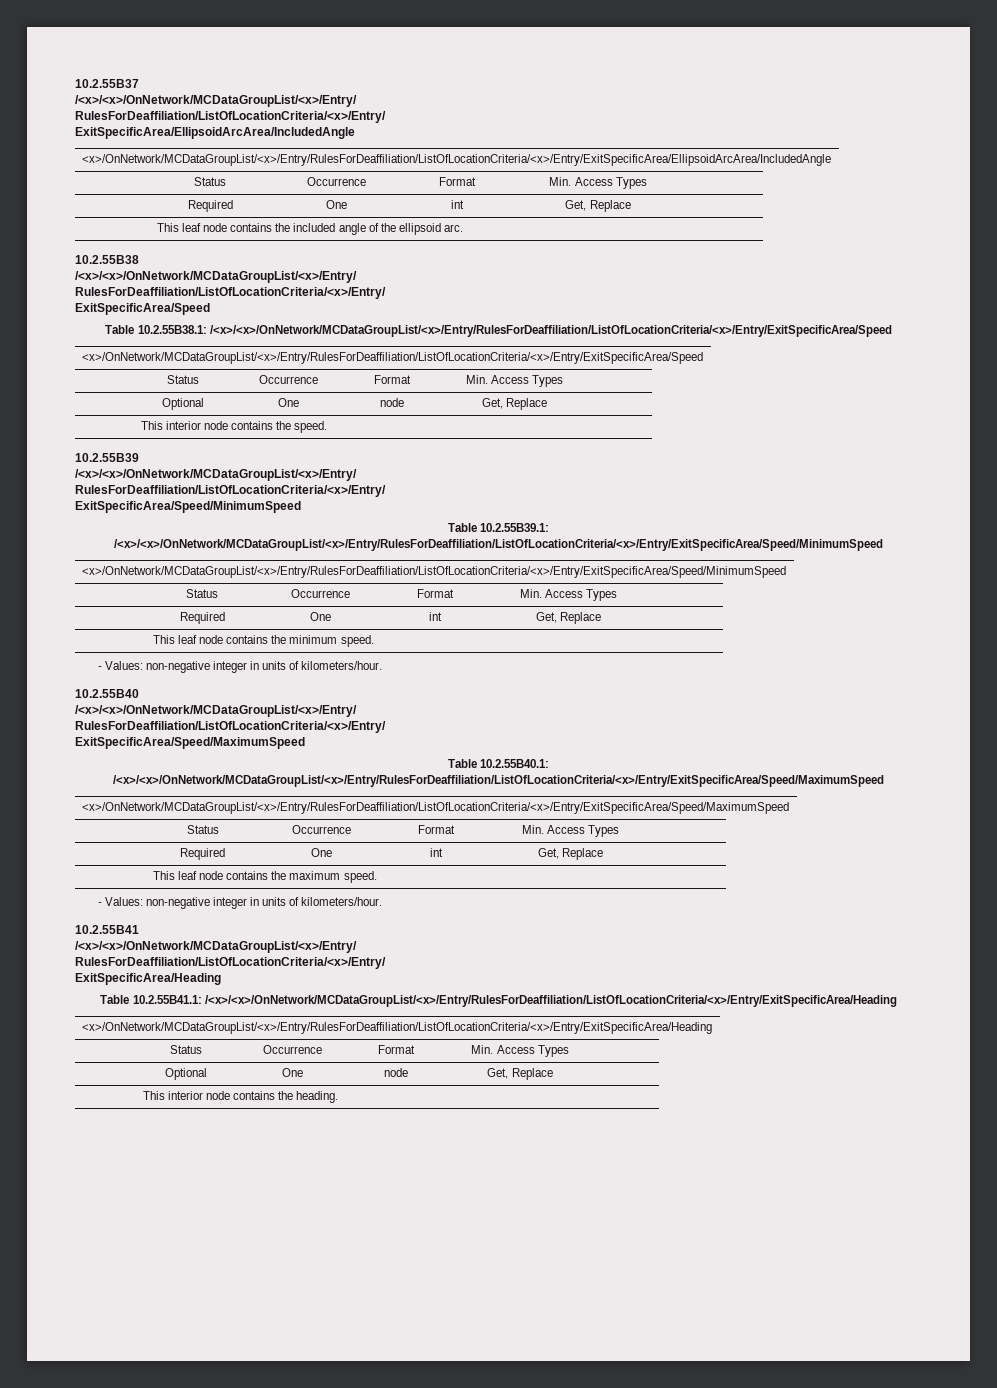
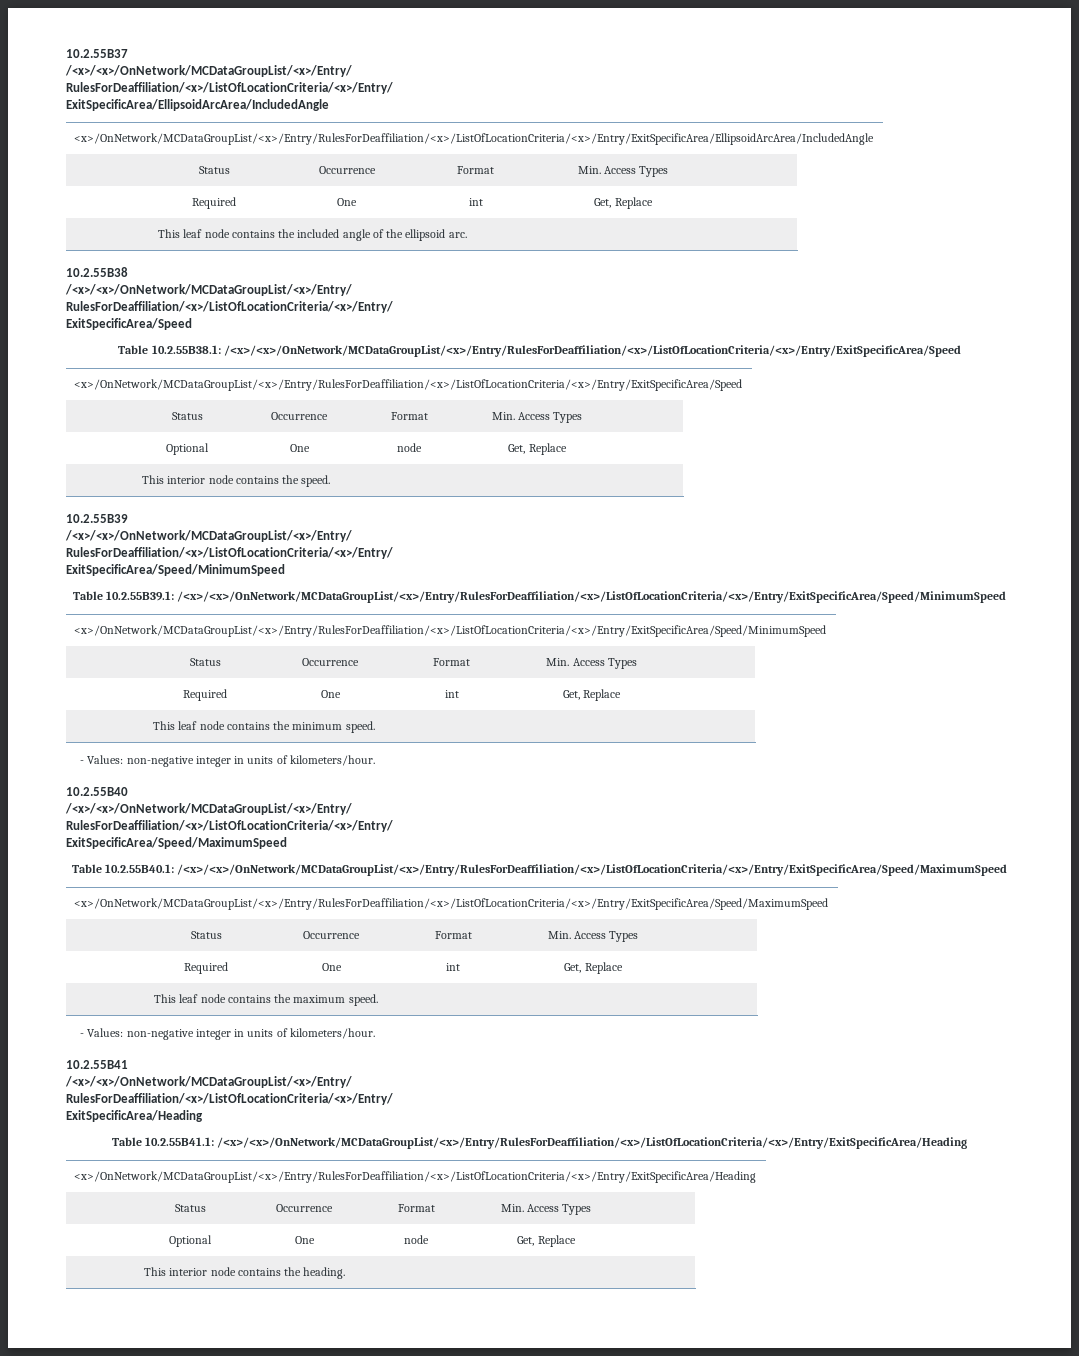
  10.2.55B37
  /<x>/<x>/OnNetwork/MCDataGroupList/<x>/Entry/
- RulesForDeaffiliation/ListOfLocationCriteria/<x>/Entry/
+ RulesForDeaffiliation/<x>/ListOfLocationCriteria/<x>/Entry/
- <x>/OnNetwork/MCDataGroupList/<x>/Entry/RulesForDeaffiliation/ListOfLocationCriteria/<x>/Entry/ExitSpecificArea/EllipsoidArcArea/IncludedAngle
+ <x>/OnNetwork/MCDataGroupList/<x>/Entry/RulesForDeaffiliation/<x>/ListOfLocationCriteria/<x>/Entry/ExitSpecificArea/EllipsoidArcArea/IncludedAngle
  10.2.55B38
  /<x>/<x>/OnNetwork/MCDataGroupList/<x>/Entry/
- RulesForDeaffiliation/ListOfLocationCriteria/<x>/Entry/
+ RulesForDeaffiliation/<x>/ListOfLocationCriteria/<x>/Entry/
- Table 10.2.55B38.1: /<x>/<x>/OnNetwork/MCDataGroupList/<x>/Entry/RulesForDeaffiliation/ListOfLocationCriteria/<x>/Entry/ExitSpecificArea/Speed
- <x>/OnNetwork/MCDataGroupList/<x>/Entry/RulesForDeaffiliation/ListOfLocationCriteria/<x>/Entry/ExitSpecificArea/Speed
+ Table 10.2.55B38.1: /<x>/<x>/OnNetwork/MCDataGroupList/<x>/Entry/RulesForDeaffiliation/<x>/ListOfLocationCriteria/<x>/Entry/ExitSpecificArea/Speed
+ <x>/OnNetwork/MCDataGroupList/<x>/Entry/RulesForDeaffiliation/<x>/ListOfLocationCriteria/<x>/Entry/ExitSpecificArea/Speed
  10.2.55B39
  /<x>/<x>/OnNetwork/MCDataGroupList/<x>/Entry/
- RulesForDeaffiliation/ListOfLocationCriteria/<x>/Entry/
+ RulesForDeaffiliation/<x>/ListOfLocationCriteria/<x>/Entry/
- Table 10.2.55B39.1: /<x>/<x>/OnNetwork/MCDataGroupList/<x>/Entry/RulesForDeaffiliation/ListOfLocationCriteria/<x>/Entry/ExitSpecificArea/Speed/MinimumSpeed
- <x>/OnNetwork/MCDataGroupList/<x>/Entry/RulesForDeaffiliation/ListOfLocationCriteria/<x>/Entry/ExitSpecificArea/Speed/MinimumSpeed
+ Table 10.2.55B39.1: /<x>/<x>/OnNetwork/MCDataGroupList/<x>/Entry/RulesForDeaffiliation/<x>/ListOfLocationCriteria/<x>/Entry/ExitSpecificArea/Speed/MinimumSpeed
+ <x>/OnNetwork/MCDataGroupList/<x>/Entry/RulesForDeaffiliation/<x>/ListOfLocationCriteria/<x>/Entry/ExitSpecificArea/Speed/MinimumSpeed
  10.2.55B40
  /<x>/<x>/OnNetwork/MCDataGroupList/<x>/Entry/
- RulesForDeaffiliation/ListOfLocationCriteria/<x>/Entry/
+ RulesForDeaffiliation/<x>/ListOfLocationCriteria/<x>/Entry/
- Table 10.2.55B40.1: /<x>/<x>/OnNetwork/MCDataGroupList/<x>/Entry/RulesForDeaffiliation/ListOfLocationCriteria/<x>/Entry/ExitSpecificArea/Speed/MaximumSpeed
- <x>/OnNetwork/MCDataGroupList/<x>/Entry/RulesForDeaffiliation/ListOfLocationCriteria/<x>/Entry/ExitSpecificArea/Speed/MaximumSpeed
+ Table 10.2.55B40.1: /<x>/<x>/OnNetwork/MCDataGroupList/<x>/Entry/RulesForDeaffiliation/<x>/ListOfLocationCriteria/<x>/Entry/ExitSpecificArea/Speed/MaximumSpeed
+ <x>/OnNetwork/MCDataGroupList/<x>/Entry/RulesForDeaffiliation/<x>/ListOfLocationCriteria/<x>/Entry/ExitSpecificArea/Speed/MaximumSpeed
  10.2.55B41
  /<x>/<x>/OnNetwork/MCDataGroupList/<x>/Entry/
- RulesForDeaffiliation/ListOfLocationCriteria/<x>/Entry/
+ RulesForDeaffiliation/<x>/ListOfLocationCriteria/<x>/Entry/
- Table 10.2.55B41.1: /<x>/<x>/OnNetwork/MCDataGroupList/<x>/Entry/RulesForDeaffiliation/ListOfLocationCriteria/<x>/Entry/ExitSpecificArea/Heading
- <x>/OnNetwork/MCDataGroupList/<x>/Entry/RulesForDeaffiliation/ListOfLocationCriteria/<x>/Entry/ExitSpecificArea/Heading
+ Table 10.2.55B41.1: /<x>/<x>/OnNetwork/MCDataGroupList/<x>/Entry/RulesForDeaffiliation/<x>/ListOfLocationCriteria/<x>/Entry/ExitSpecificArea/Heading
+ <x>/OnNetwork/MCDataGroupList/<x>/Entry/RulesForDeaffiliation/<x>/ListOfLocationCriteria/<x>/Entry/ExitSpecificArea/Heading

